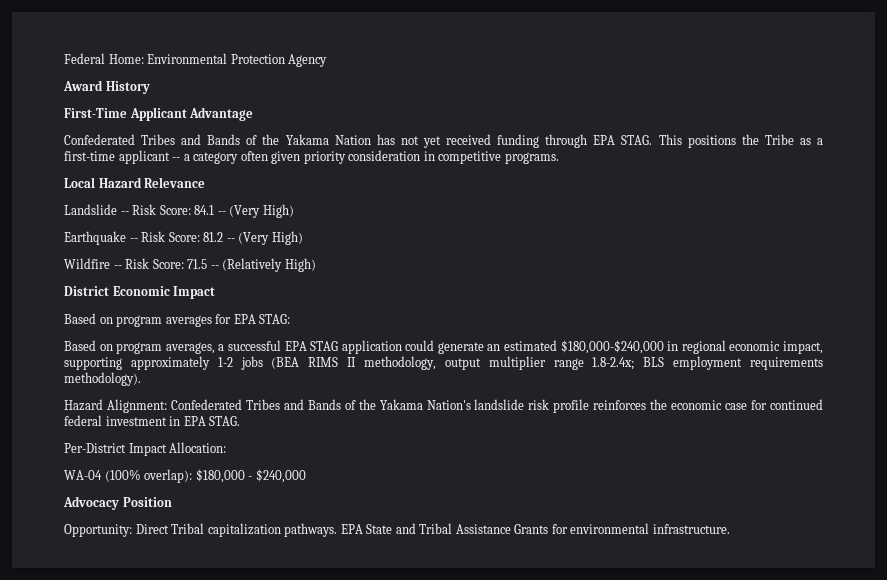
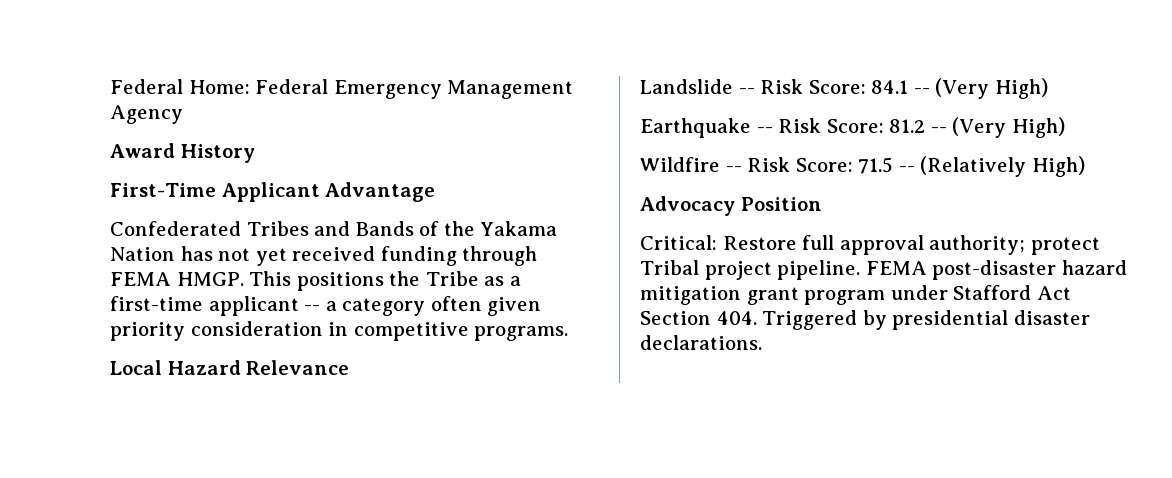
- Federal Home: Environmental Protection Agency
+ Federal Home: Federal Emergency Management Agency
- Confederated Tribes and Bands of the Yakama Nation has not yet received funding through EPA STAG.
+ Confederated Tribes and Bands of the Yakama Nation has not yet received funding through FEMA HMGP.
- District Economic Impact
- Based on program averages for EPA STAG:
- Based on program averages, a successful EPA STAG application could generate an estimated $180,000-$240,000 in regional economic impact, supporting approximately 1-2 jobs (BEA RIMS II methodology, output multiplier range 1.8-2.4x; BLS employment requirements methodology).
- Hazard Alignment: Confederated Tribes and Bands of the Yakama Nation's landslide risk profile reinforces the economic case for continued federal investment in EPA STAG.
- Per-District Impact Allocation:
- WA-04 (100% overlap): $180,000 - $240,000
  Advocacy Position
- Opportunity: Direct Tribal capitalization pathways. EPA State and Tribal Assistance Grants for environmental infrastructure.
+ Critical: Restore full approval authority; protect Tribal project pipeline. FEMA post-disaster hazard mitigation grant program under Stafford Act Section 404. Triggered by presidential disaster declarations.

